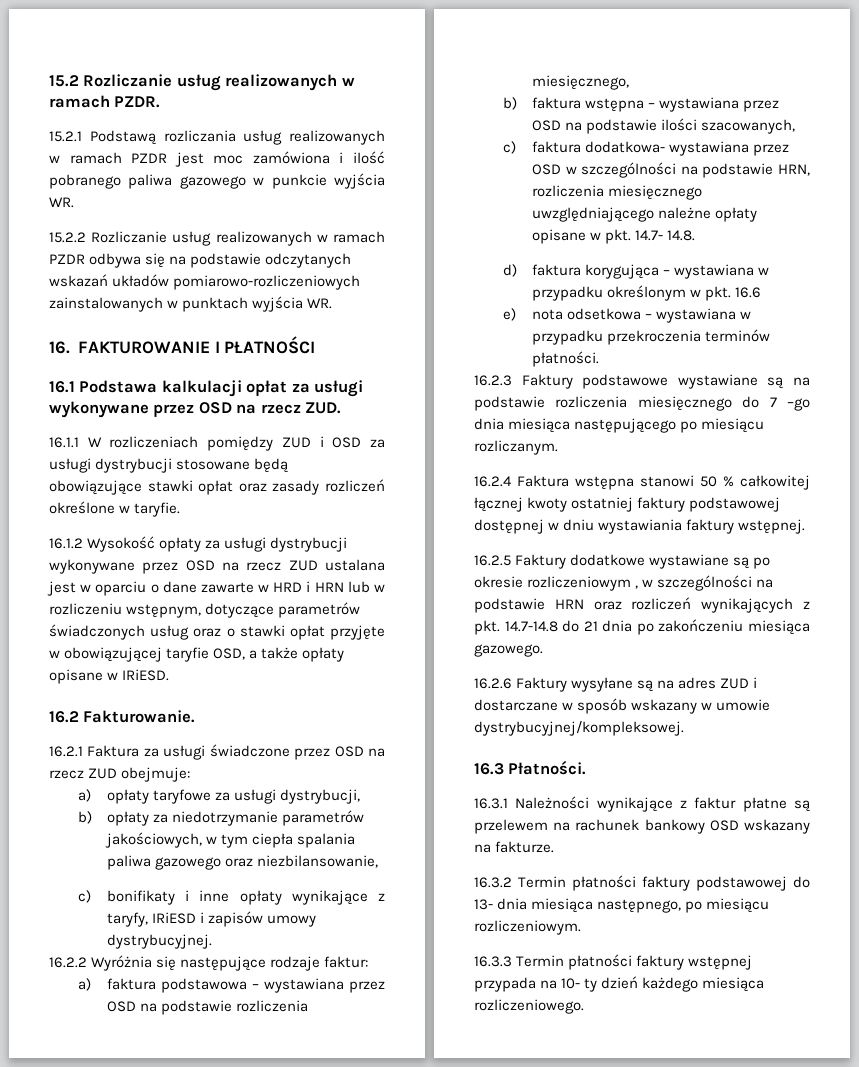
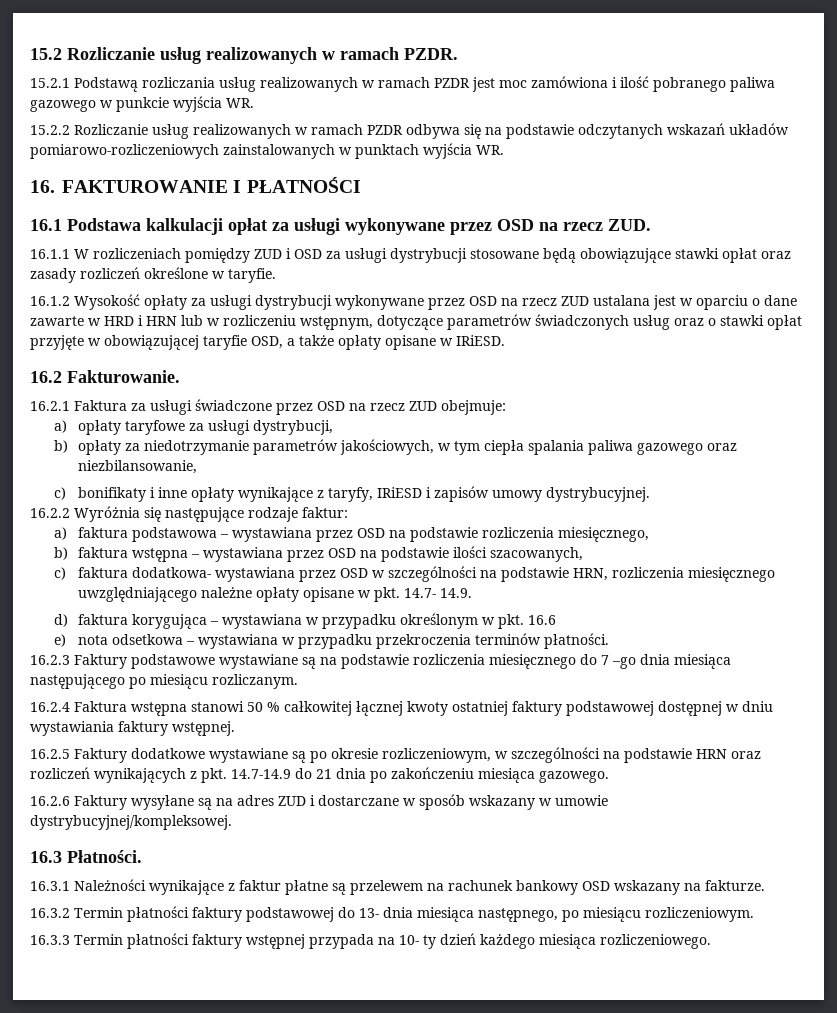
- c) faktura dodatkowa- wystawiana przez OSD w szczególności na podstawie HRN, rozliczenia miesięcznego uwzględniającego należne opłaty opisane w pkt. 14.7- 14.8.
+ c) faktura dodatkowa- wystawiana przez OSD w szczególności na podstawie HRN, rozliczenia miesięcznego uwzględniającego należne opłaty opisane w pkt. 14.7- 14.9.
- 16.2.5 Faktury dodatkowe wystawiane są po okresie rozliczeniowym , w szczególności na podstawie HRN oraz rozliczeń wynikających z pkt. 14.7-14.8 do 21 dnia po zakończeniu miesiąca gazowego.
+ 16.2.5 Faktury dodatkowe wystawiane są po okresie rozliczeniowym, w szczególności na podstawie HRN oraz rozliczeń wynikających z pkt. 14.7-14.9 do 21 dnia po zakończeniu miesiąca gazowego.

